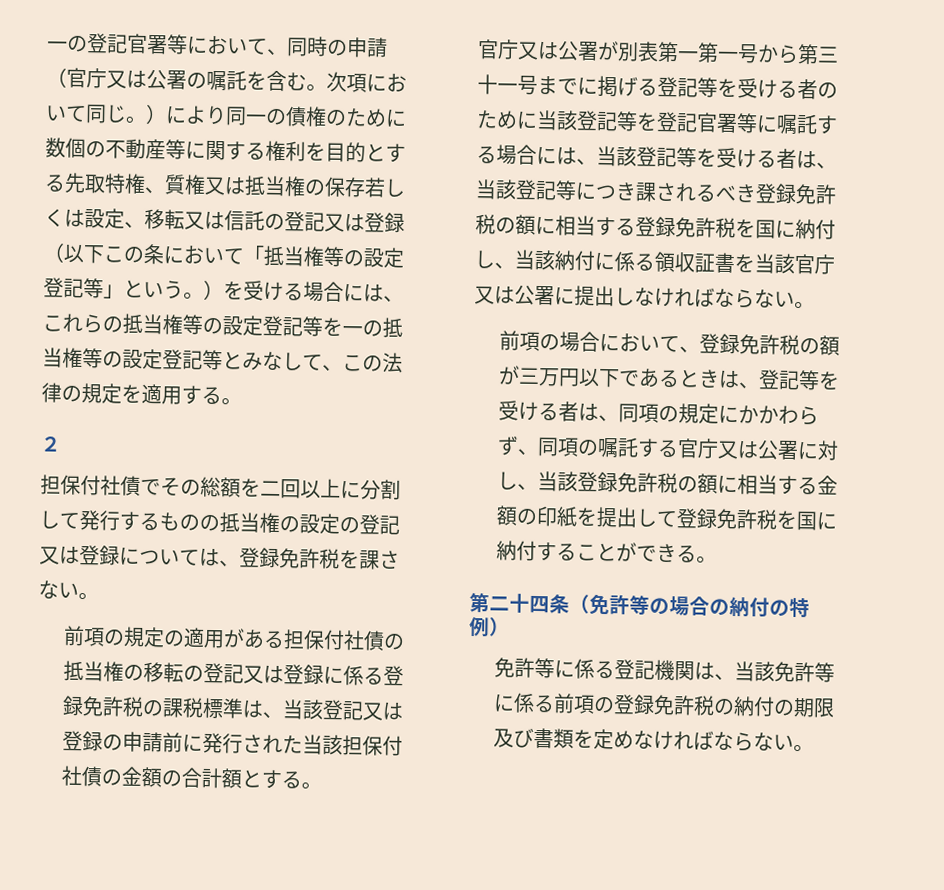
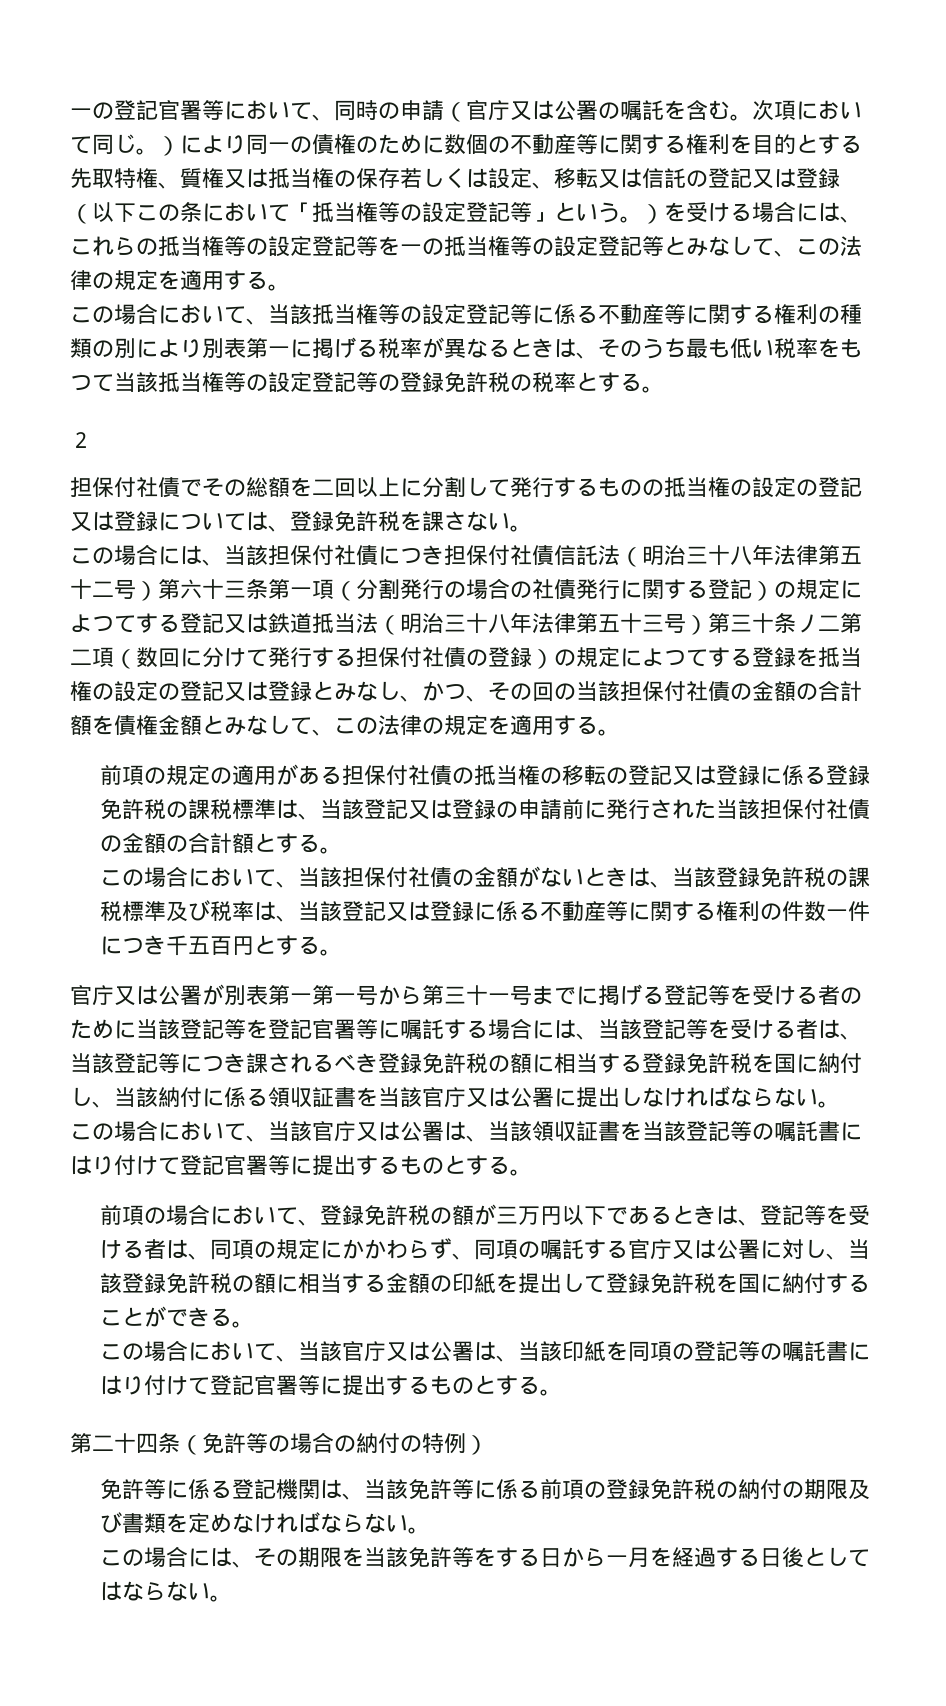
+ この場合において、当該抵当権等の設定登記等に係る不動産等に関する権利の種類の別により別表第一に掲げる税率が異なるときは、そのうち最も低い税率をもつて当該抵当権等の設定登記等の登録免許税の税率とする。
+ この場合には、当該担保付社債につき担保付社債信託法（明治三十八年法律第五十二号）第六十三条第一項（分割発行の場合の社債発行に関する登記）の規定によつてする登記又は鉄道抵当法（明治三十八年法律第五十三号）第三十条ノ二第二項（数回に分けて発行する担保付社債の登録）の規定によつてする登録を抵当権の設定の登記又は登録とみなし、かつ、その回の当該担保付社債の金額の合計額を債権金額とみなして、この法律の規定を適用する。
+ この場合において、当該担保付社債の金額がないときは、当該登録免許税の課税標準及び税率は、当該登記又は登録に係る不動産等に関する権利の件数一件につき千五百円とする。
+ この場合において、当該官庁又は公署は、当該領収証書を当該登記等の嘱託書にはり付けて登記官署等に提出するものとする。
+ この場合において、当該官庁又は公署は、当該印紙を同項の登記等の嘱託書にはり付けて登記官署等に提出するものとする。
+ この場合には、その期限を当該免許等をする日から一月を経過する日後としてはならない。

